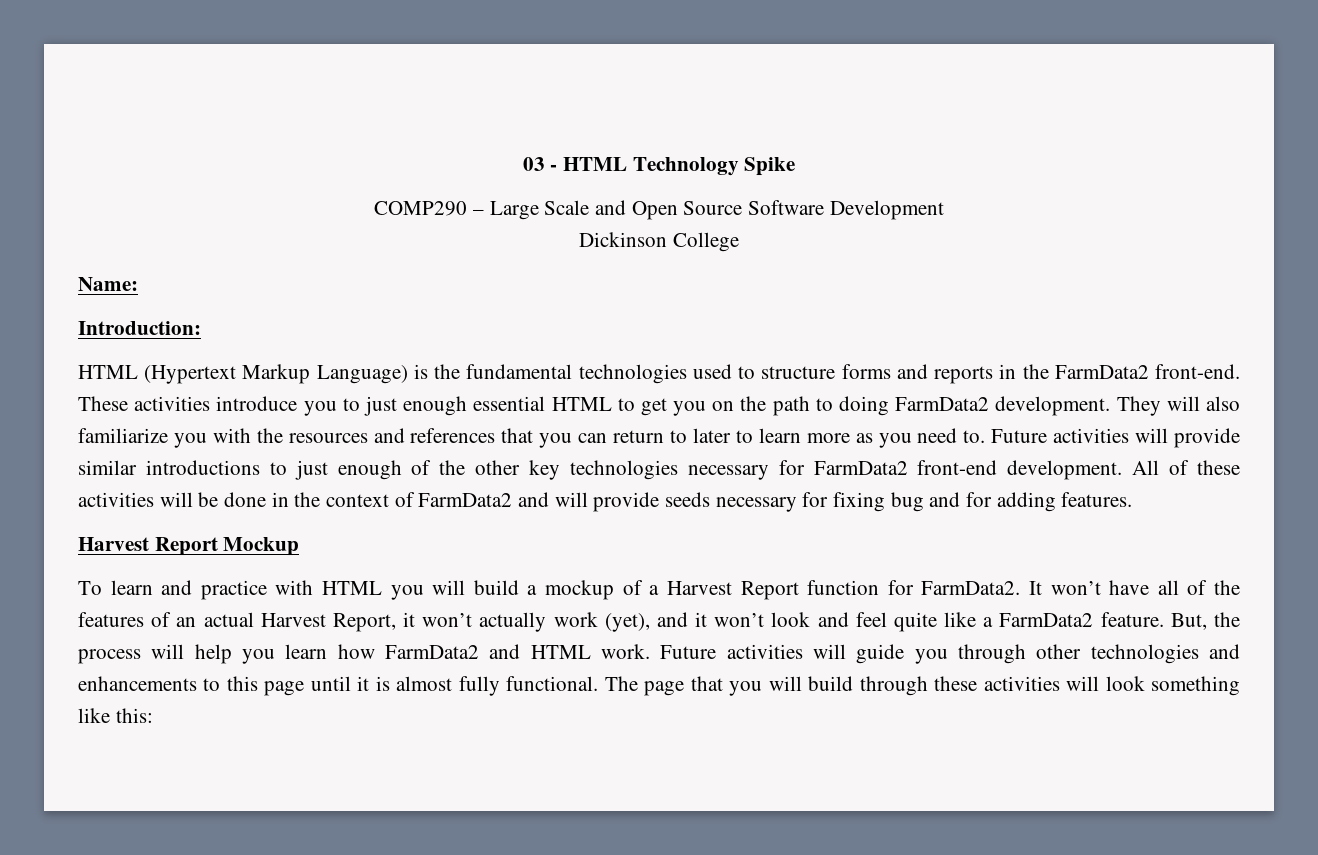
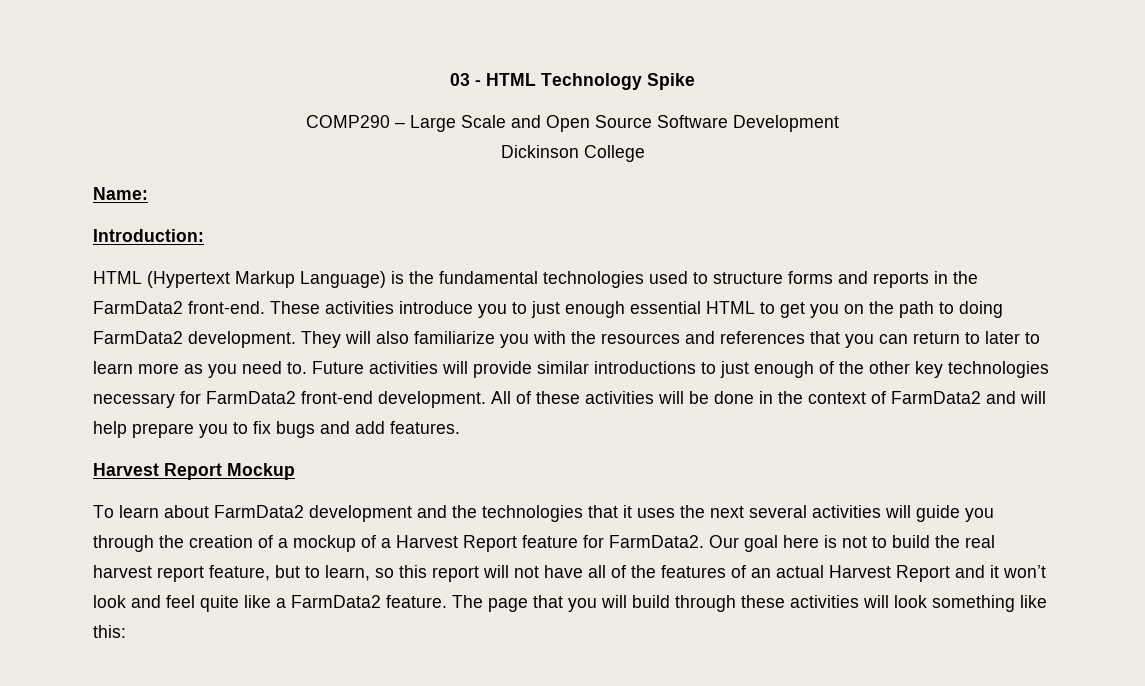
- All of these activities will be done in the context of FarmData2 and will provide seeds necessary for fixing bug and for adding features.
+ All of these activities will be done in the context of FarmData2 and will help prepare you to fix bugs and add features.
- To learn and practice with HTML you will build a mockup of a Harvest Report function for FarmData2.
+ To learn about FarmData2 development and the technologies that it uses the next several activities will guide you through the creation of a mockup of a Harvest Report feature for FarmData2.
- It won’t have all of the features of an actual Harvest Report, it won’t actually work (yet), and it won’t look and feel quite like a FarmData2 feature.
+ Our goal here is not to build the real harvest report feature, but to learn, so this report will not have all of the features of an actual Harvest Report and it won’t look and feel quite like a FarmData2 feature.
- But, the process will help you learn how FarmData2 and HTML work. Future activities will guide you through other technologies and enhancements to this page until it is almost fully functional.

